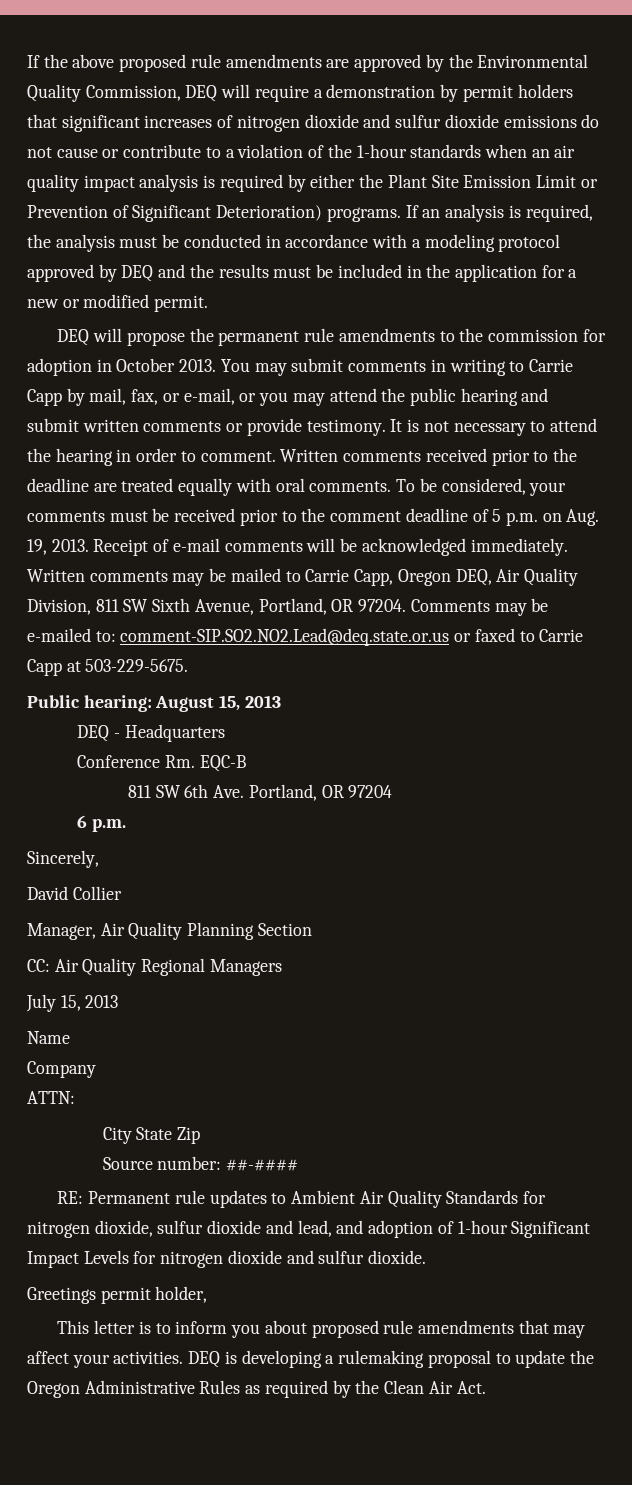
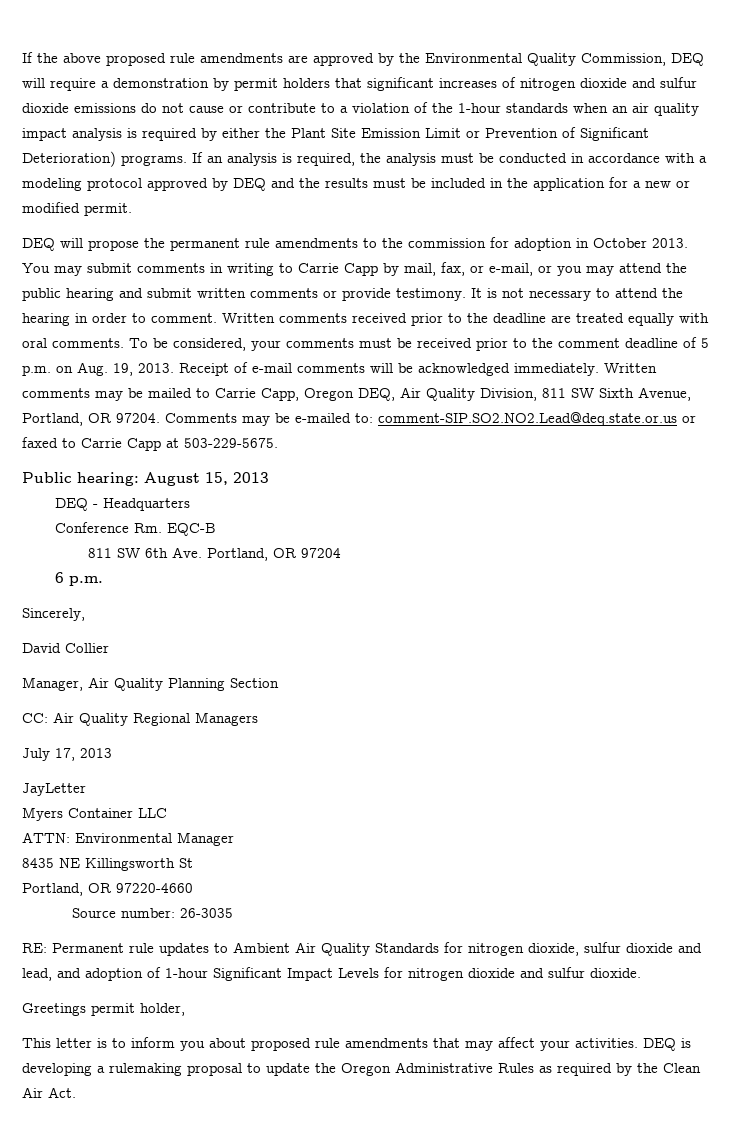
- July 15, 2013
- Name
- Company
- ATTN:
- City State Zip
+ July 17, 2013
+ JayLetter
+ Myers Container LLC
+ ATTN: Environmental Manager
+ 8435 NE Killingsworth St
+ Portland, OR 97220-4660
- Source number: ##-####
+ Source number: 26-3035

